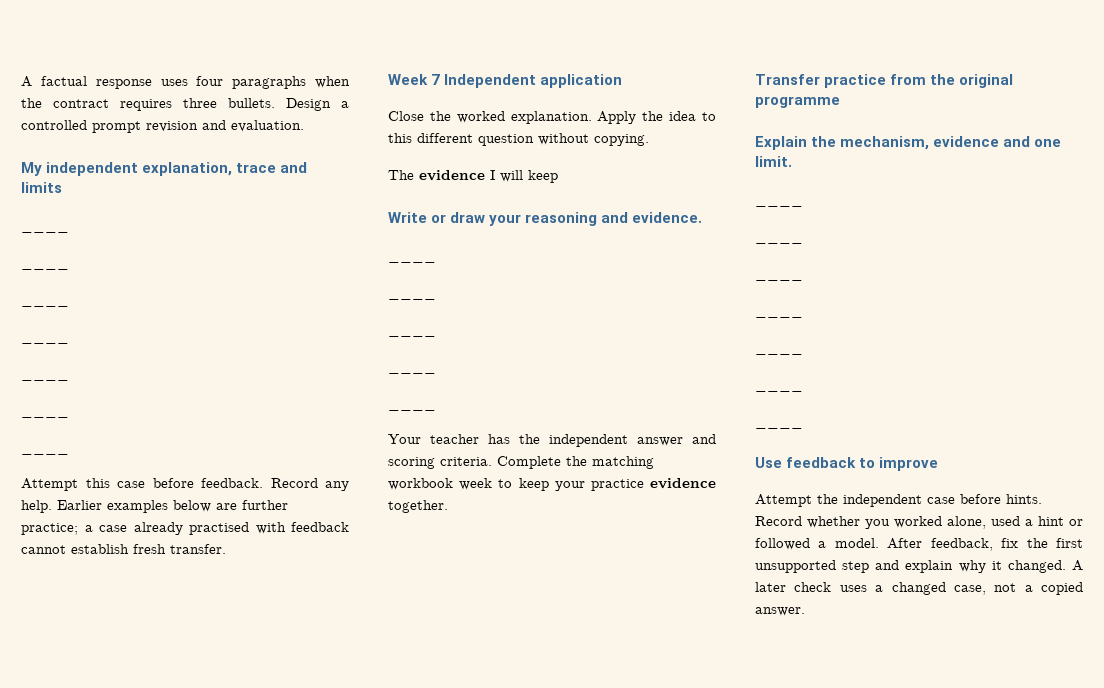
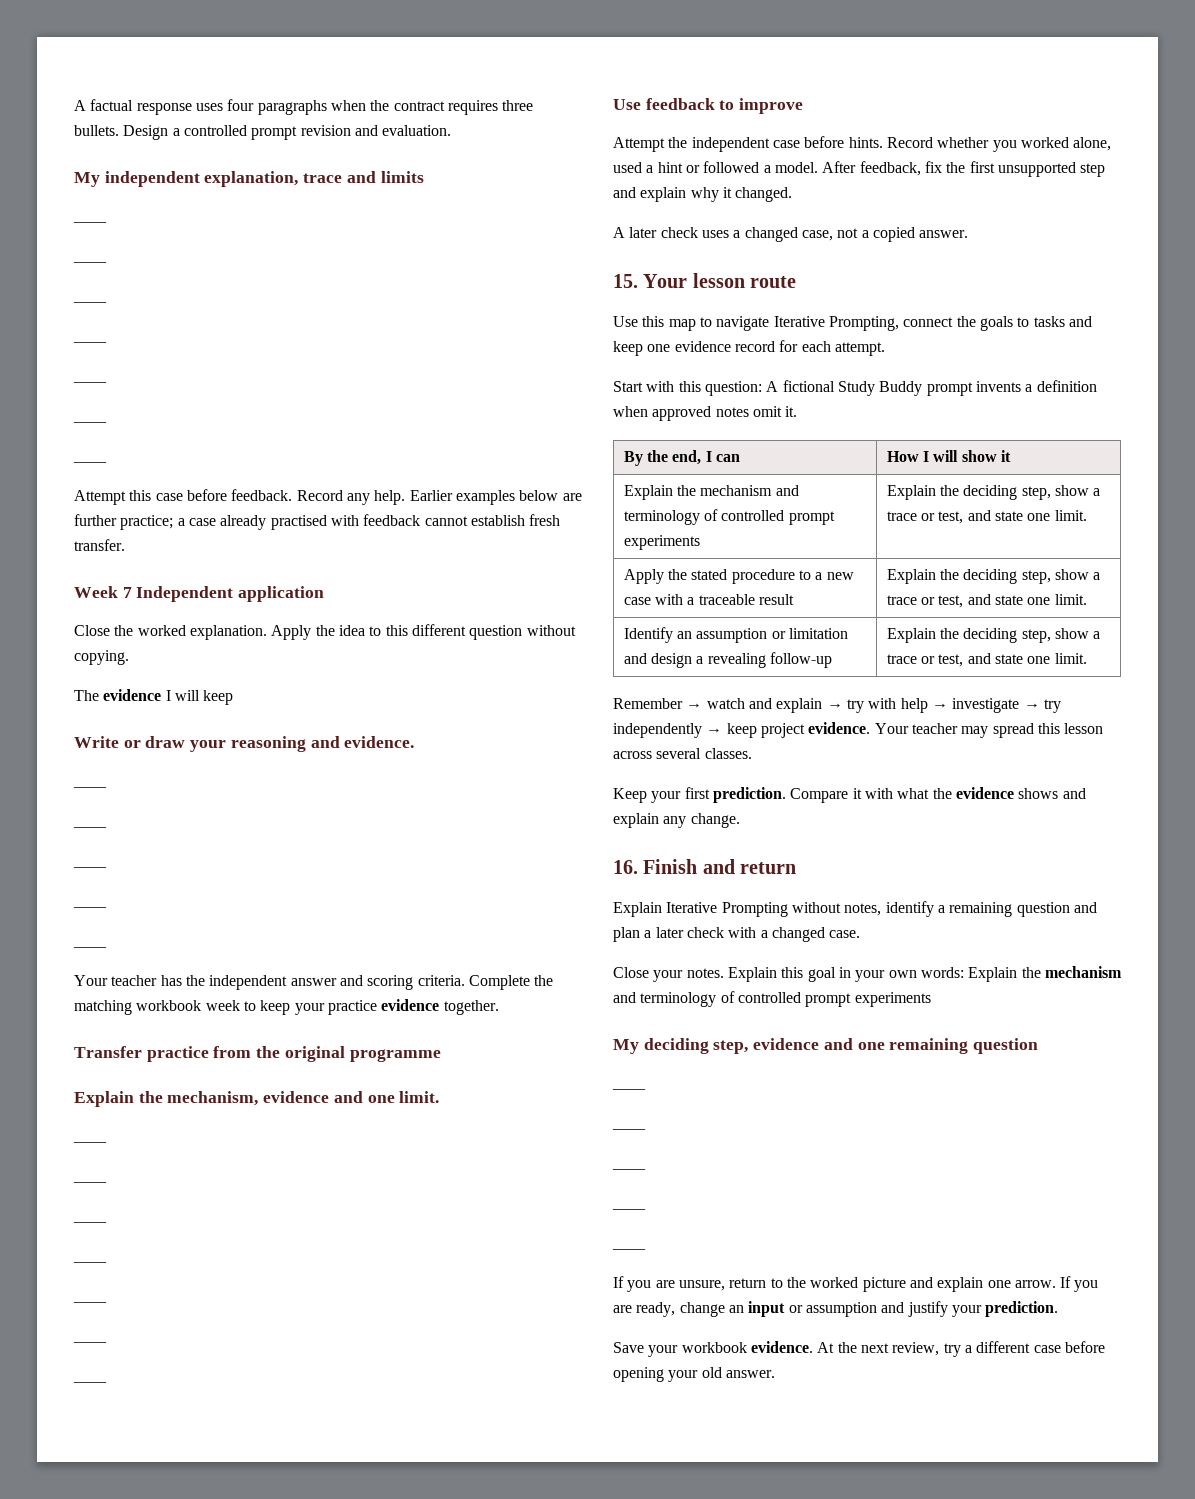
- After feedback, fix the first unsupported step and explain why it changed. A later check uses a changed case, not a copied answer.
+ After feedback, fix the first unsupported step and explain why it changed.
+ A later check uses a changed case, not a copied answer.
+ 15. Your lesson route
+ Use this map to navigate Iterative Prompting, connect the goals to tasks and keep one evidence record for each attempt.
+ Start with this question: A fictional Study Buddy prompt invents a definition when approved notes omit it.
+ By the end, I can | How I will show it
+ Explain the mechanism and terminology of controlled prompt experiments | Explain the deciding step, show a trace or test, and state one limit.
+ Apply the stated procedure to a new case with a traceable result | Explain the deciding step, show a trace or test, and state one limit.
+ Identify an assumption or limitation and design a revealing follow-up | Explain the deciding step, show a trace or test, and state one limit.
+ Remember → watch and explain → try with help → investigate → try independently → keep project evidence. Your teacher may spread this lesson across several classes.
+ Keep your first prediction. Compare it with what the evidence shows and explain any change.
+ 16. Finish and return
+ Explain Iterative Prompting without notes, identify a remaining question and plan a later check with a changed case.
+ Close your notes. Explain this goal in your own words: Explain the mechanism and terminology of controlled prompt experiments
+ My deciding step, evidence and one remaining question
+ ____
+ ____
+ ____
+ ____
+ ____
+ If you are unsure, return to the worked picture and explain one arrow. If you are ready, change an input or assumption and justify your prediction.
+ Save your workbook evidence. At the next review, try a different case before opening your old answer.

